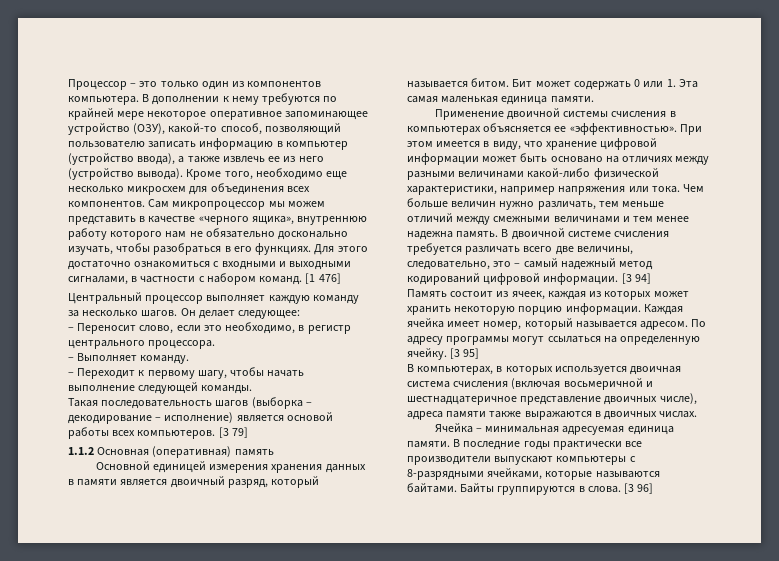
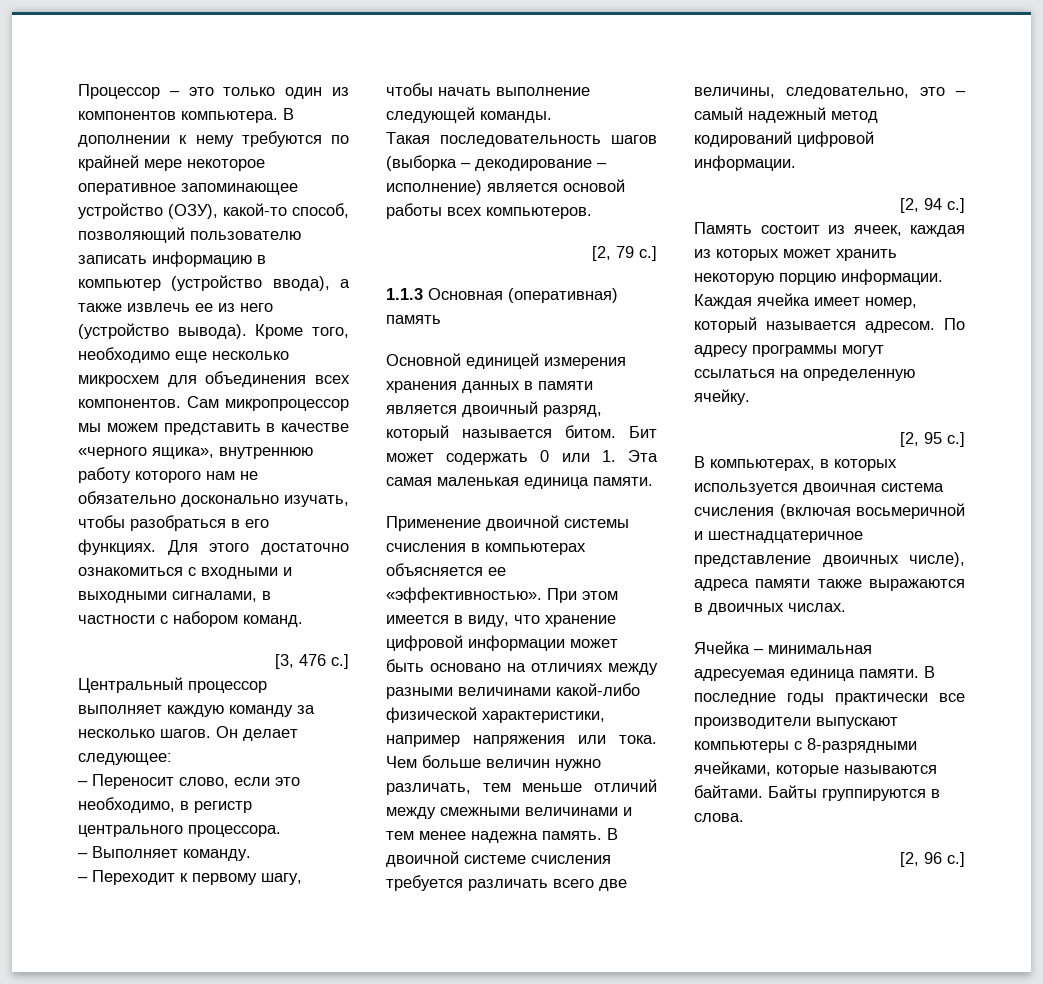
- Для этого достаточно ознакомиться с входными и выходными сигналами, в частности с набором команд. [1 476]
+ Для этого достаточно ознакомиться с входными и выходными сигналами, в частности с набором команд.
+ [3, 476 c.]
- Такая последовательность шагов (выборка – декодирование – исполнение) является основой работы всех компьютеров. [3 79]
- 1.1.2 Основная (оперативная) память
+ Такая последовательность шагов (выборка – декодирование – исполнение) является основой работы всех компьютеров.
+ [2, 79 c.]
+ 1.1.3 Основная (оперативная) память
- В двоичной системе счисления требуется различать всего две величины, следовательно, это – самый надежный метод кодирований цифровой информации. [3 94]
+ В двоичной системе счисления требуется различать всего две величины, следовательно, это – самый надежный метод кодирований цифровой информации.
+ [2, 94 c.]
- По адресу программы могут ссылаться на определенную ячейку. [3 95]
+ По адресу программы могут ссылаться на определенную ячейку.
+ [2, 95 c.]
- Байты группируются в слова. [3 96]
+ Байты группируются в слова.
+ [2, 96 c.]

